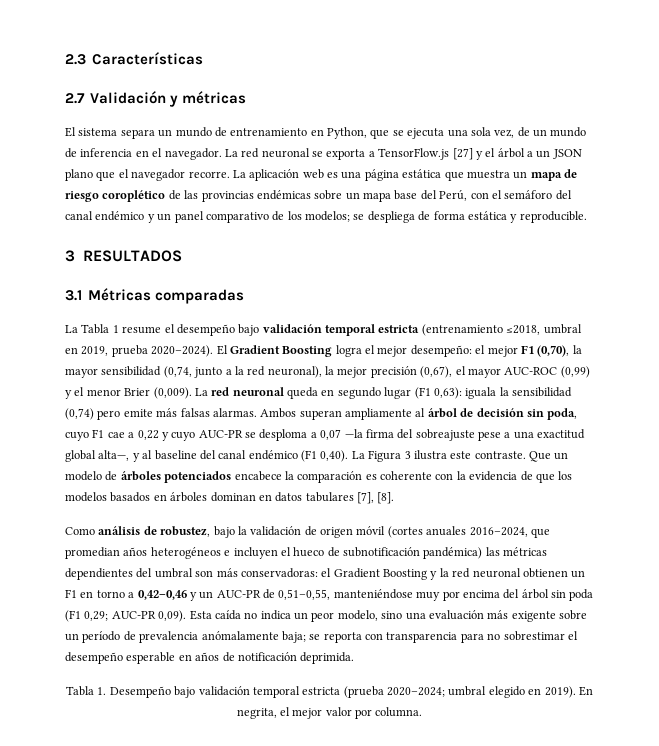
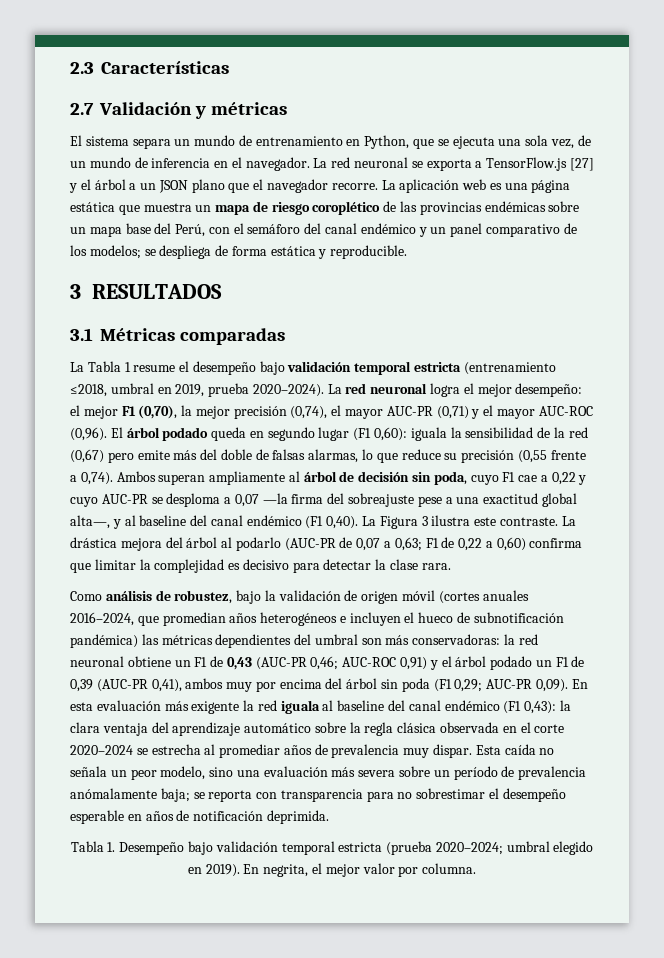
- El Gradient Boosting logra el mejor desempeño: el mejor F1 (0,70), la mayor sensibilidad (0,74, junto a la red neuronal), la mejor precisión (0,67), el mayor AUC-ROC (0,99) y el menor Brier (0,009). La red neuronal queda en segundo lugar (F1 0,63): iguala la sensibilidad (0,74) pero emite más falsas alarmas.
+ La red neuronal logra el mejor desempeño: el mejor F1 (0,70), la mejor precisión (0,74), el mayor AUC-PR (0,71) y el mayor AUC-ROC (0,96). El árbol podado queda en segundo lugar (F1 0,60): iguala la sensibilidad de la red (0,67) pero emite más del doble de falsas alarmas, lo que reduce su precisión (0,55 frente a 0,74).
- Que un modelo de árboles potenciados encabece la comparación es coherente con la evidencia de que los modelos basados en árboles dominan en datos tabulares [7], [8].
+ La drástica mejora del árbol al podarlo (AUC-PR de 0,07 a 0,63; F1 de 0,22 a 0,60) confirma que limitar la complejidad es decisivo para detectar la clase rara.
- Como análisis de robustez, bajo la validación de origen móvil (cortes anuales 2016–2024, que promedian años heterogéneos e incluyen el hueco de subnotificación pandémica) las métricas dependientes del umbral son más conservadoras: el Gradient Boosting y la red neuronal obtienen un F1 en torno a 0,42–0,46 y un AUC-PR de 0,51–0,55, manteniéndose muy por encima del árbol sin poda (F1 0,29; AUC-PR 0,09).
+ Como análisis de robustez, bajo la validación de origen móvil (cortes anuales 2016–2024, que promedian años heterogéneos e incluyen el hueco de subnotificación pandémica) las métricas dependientes del umbral son más conservadoras: la red neuronal obtiene un F1 de 0,43 (AUC-PR 0,46; AUC-ROC 0,91) y el árbol podado un F1 de 0,39 (AUC-PR 0,41), ambos muy por encima del árbol sin poda (F1 0,29; AUC-PR 0,09).
+ En esta evaluación más exigente la red iguala al baseline del canal endémico (F1 0,43): la clara ventaja del aprendizaje automático sobre la regla clásica observada en el corte 2020–2024 se estrecha al promediar años de prevalencia muy dispar.
- Esta caída no indica un peor modelo, sino una evaluación más exigente sobre un período de prevalencia anómalamente baja; se reporta con transparencia para no sobrestimar el desempeño esperable en años de notificación deprimida.
+ Esta caída no señala un peor modelo, sino una evaluación más severa sobre un período de prevalencia anómalamente baja; se reporta con transparencia para no sobrestimar el desempeño esperable en años de notificación deprimida.

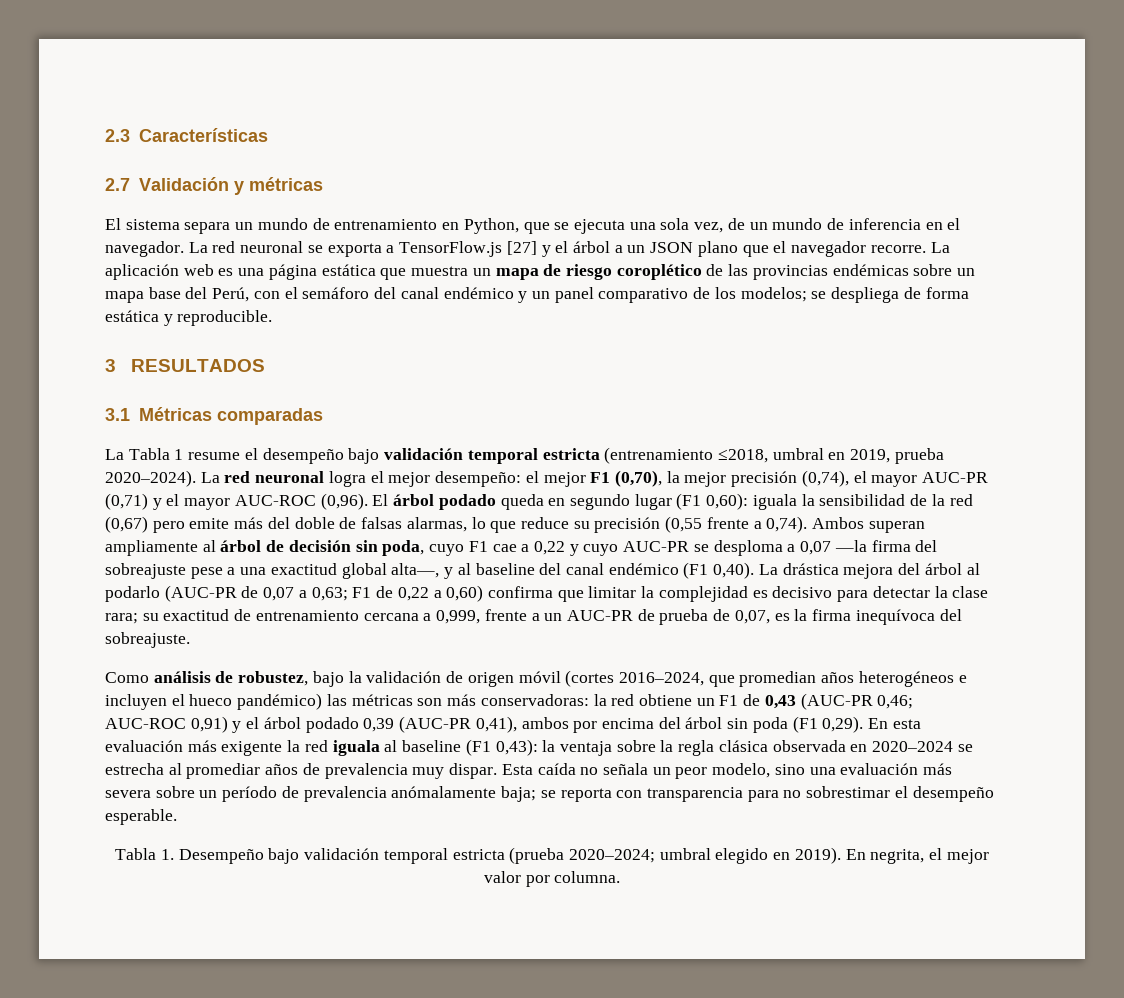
- La Figura 3 ilustra este contraste. La drástica mejora del árbol al podarlo (AUC-PR de 0,07 a 0,63; F1 de 0,22 a 0,60) confirma que limitar la complejidad es decisivo para detectar la clase rara.
+ La drástica mejora del árbol al podarlo (AUC-PR de 0,07 a 0,63; F1 de 0,22 a 0,60) confirma que limitar la complejidad es decisivo para detectar la clase rara; su exactitud de entrenamiento cercana a 0,999, frente a un AUC-PR de prueba de 0,07, es la firma inequívoca del sobreajuste.
- Como análisis de robustez, bajo la validación de origen móvil (cortes anuales 2016–2024, que promedian años heterogéneos e incluyen el hueco de subnotificación pandémica) las métricas dependientes del umbral son más conservadoras: la red neuronal obtiene un F1 de 0,43 (AUC-PR 0,46; AUC-ROC 0,91) y el árbol podado un F1 de 0,39 (AUC-PR 0,41), ambos muy por encima del árbol sin poda (F1 0,29; AUC-PR 0,09).
+ Como análisis de robustez, bajo la validación de origen móvil (cortes 2016–2024, que promedian años heterogéneos e incluyen el hueco pandémico) las métricas son más conservadoras: la red obtiene un F1 de 0,43 (AUC-PR 0,46; AUC-ROC 0,91) y el árbol podado 0,39 (AUC-PR 0,41), ambos por encima del árbol sin poda (F1 0,29).
- En esta evaluación más exigente la red iguala al baseline del canal endémico (F1 0,43): la clara ventaja del aprendizaje automático sobre la regla clásica observada en el corte 2020–2024 se estrecha al promediar años de prevalencia muy dispar.
+ En esta evaluación más exigente la red iguala al baseline (F1 0,43): la ventaja sobre la regla clásica observada en 2020–2024 se estrecha al promediar años de prevalencia muy dispar.
- Esta caída no señala un peor modelo, sino una evaluación más severa sobre un período de prevalencia anómalamente baja; se reporta con transparencia para no sobrestimar el desempeño esperable en años de notificación deprimida.
+ Esta caída no señala un peor modelo, sino una evaluación más severa sobre un período de prevalencia anómalamente baja; se reporta con transparencia para no sobrestimar el desempeño esperable.

